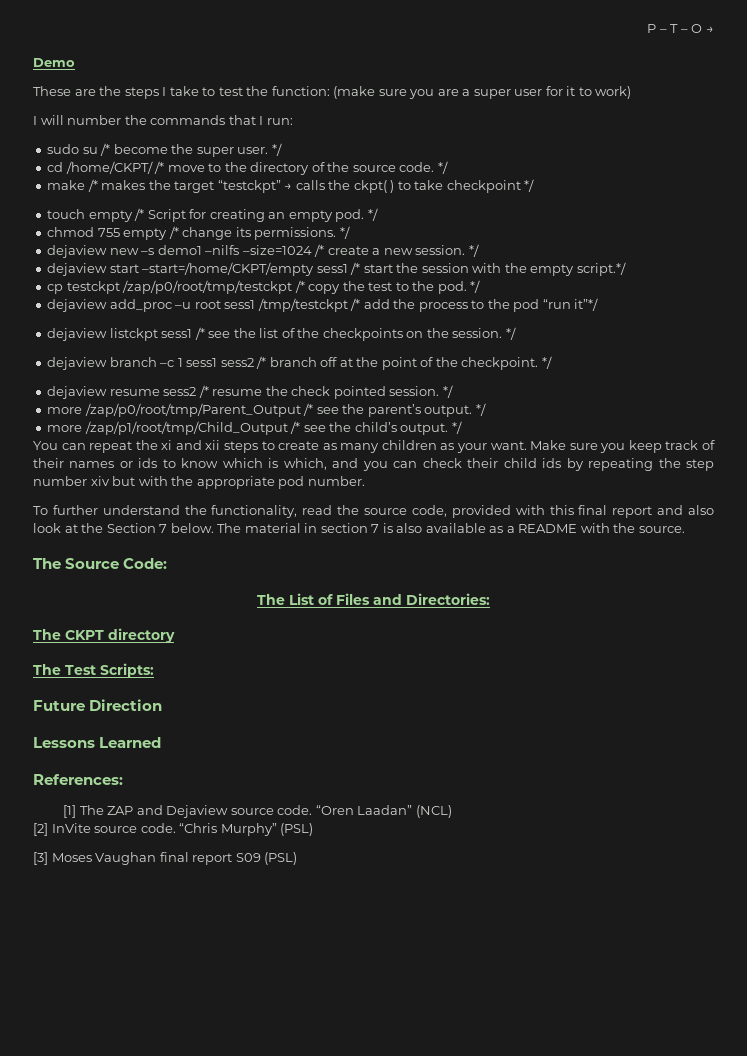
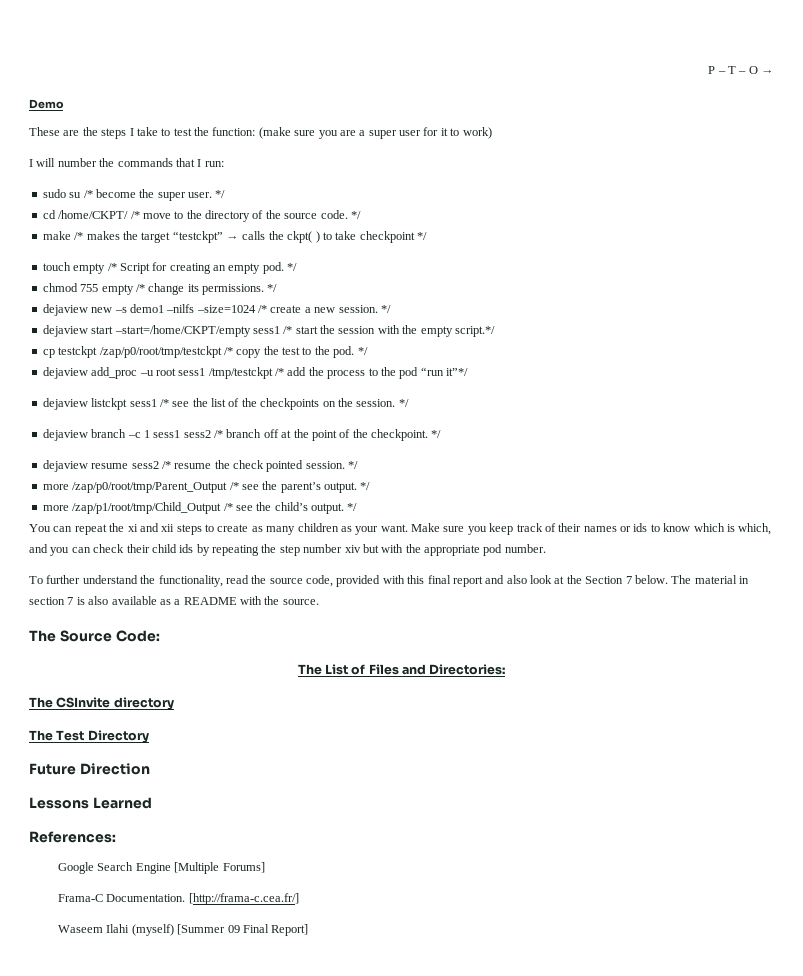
- The CKPT directory
+ The CSInvite directory
- The Test Scripts:
+ The Test Directory
- [1] The ZAP and Dejaview source code. “Oren Laadan” (NCL)
- [2] InVite source code. “Chris Murphy” (PSL)
- [3] Moses Vaughan final report S09 (PSL)
+ Google Search Engine [Multiple Forums]
+ Frama-C Documentation. [http://frama-c.cea.fr/]
+ Waseem Ilahi (myself) [Summer 09 Final Report]

